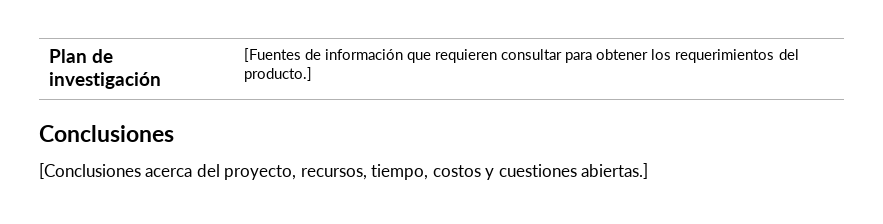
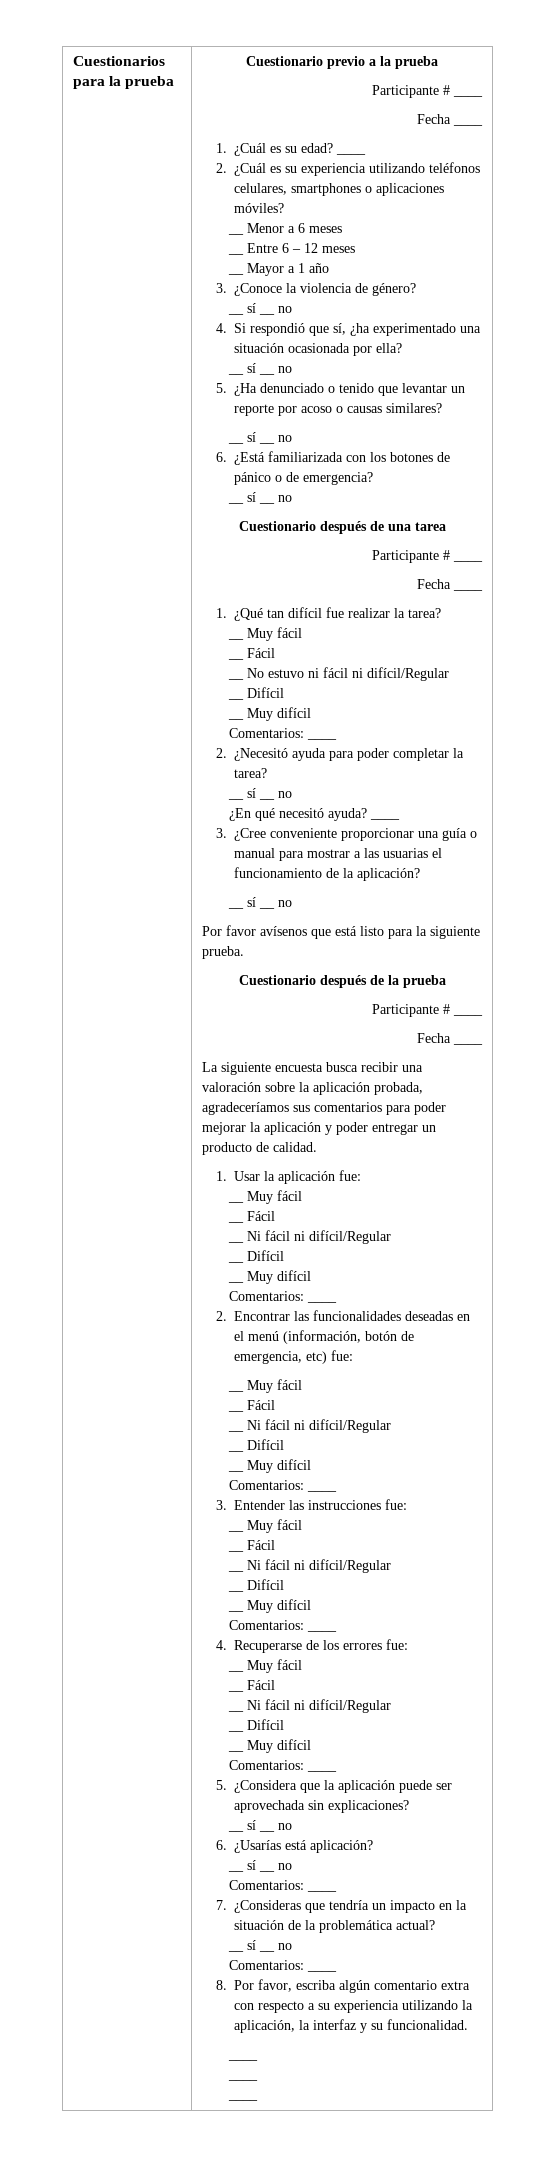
- Plan de investigación | [Fuentes de información que requieren consultar para obtener los requerimientos del producto.]
- Conclusiones
- [Conclusiones acerca del proyecto, recursos, tiempo, costos y cuestiones abiertas.]
+ Cuestionarios para la prueba | Cuestionario previo a la prueba
+ Participante # ____
+ Fecha ____
+ 1. ¿Cuál es su edad? ____
+ 2. ¿Cuál es su experiencia utilizando teléfonos celulares, smartphones o aplicaciones móviles?
+ __ Menor a 6 meses
+ __ Entre 6 – 12 meses
+ __ Mayor a 1 año
+ 3. ¿Conoce la violencia de género?
+ __ sí __ no
+ 4. Si respondió que sí, ¿ha experimentado una situación ocasionada por ella?
+ __ sí __ no
+ 5. ¿Ha denunciado o tenido que levantar un reporte por acoso o causas similares?
+ __ sí __ no
+ 6. ¿Está familiarizada con los botones de pánico o de emergencia?
+ __ sí __ no
+ Cuestionario después de una tarea
+ Participante # ____
+ Fecha ____
+ 1. ¿Qué tan difícil fue realizar la tarea?
+ __ Muy fácil
+ __ Fácil
+ __ No estuvo ni fácil ni difícil/Regular
+ __ Difícil
+ __ Muy difícil
+ Comentarios: ____
+ 2. ¿Necesitó ayuda para poder completar la tarea?
+ __ sí __ no
+ ¿En qué necesitó ayuda? ____
+ 3. ¿Cree conveniente proporcionar una guía o manual para mostrar a las usuarias el funcionamiento de la aplicación?
+ __ sí __ no
+ Por favor avísenos que está listo para la siguiente prueba.
+ Cuestionario después de la prueba
+ Participante # ____
+ Fecha ____
+ La siguiente encuesta busca recibir una valoración sobre la aplicación probada, agradeceríamos sus comentarios para poder mejorar la aplicación y poder entregar un producto de calidad.
+ 1. Usar la aplicación fue:
+ __ Muy fácil
+ __ Fácil
+ __ Ni fácil ni difícil/Regular
+ __ Difícil
+ __ Muy difícil
+ Comentarios: ____
+ 2. Encontrar las funcionalidades deseadas en el menú (información, botón de emergencia, etc) fue:
+ __ Muy fácil
+ __ Fácil
+ __ Ni fácil ni difícil/Regular
+ __ Difícil
+ __ Muy difícil
+ Comentarios: ____
+ 3. Entender las instrucciones fue:
+ __ Muy fácil
+ __ Fácil
+ __ Ni fácil ni difícil/Regular
+ __ Difícil
+ __ Muy difícil
+ Comentarios: ____
+ 4. Recuperarse de los errores fue:
+ __ Muy fácil
+ __ Fácil
+ __ Ni fácil ni difícil/Regular
+ __ Difícil
+ __ Muy difícil
+ Comentarios: ____
+ 5. ¿Considera que la aplicación puede ser aprovechada sin explicaciones?
+ __ sí __ no
+ 6. ¿Usarías está aplicación?
+ __ sí __ no
+ Comentarios: ____
+ 7. ¿Consideras que tendría un impacto en la situación de la problemática actual?
+ __ sí __ no
+ Comentarios: ____
+ 8. Por favor, escriba algún comentario extra con respecto a su experiencia utilizando la aplicación, la interfaz y su funcionalidad.
+ ____
+ ____
+ ____

